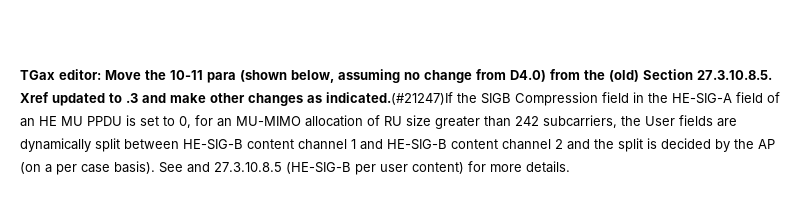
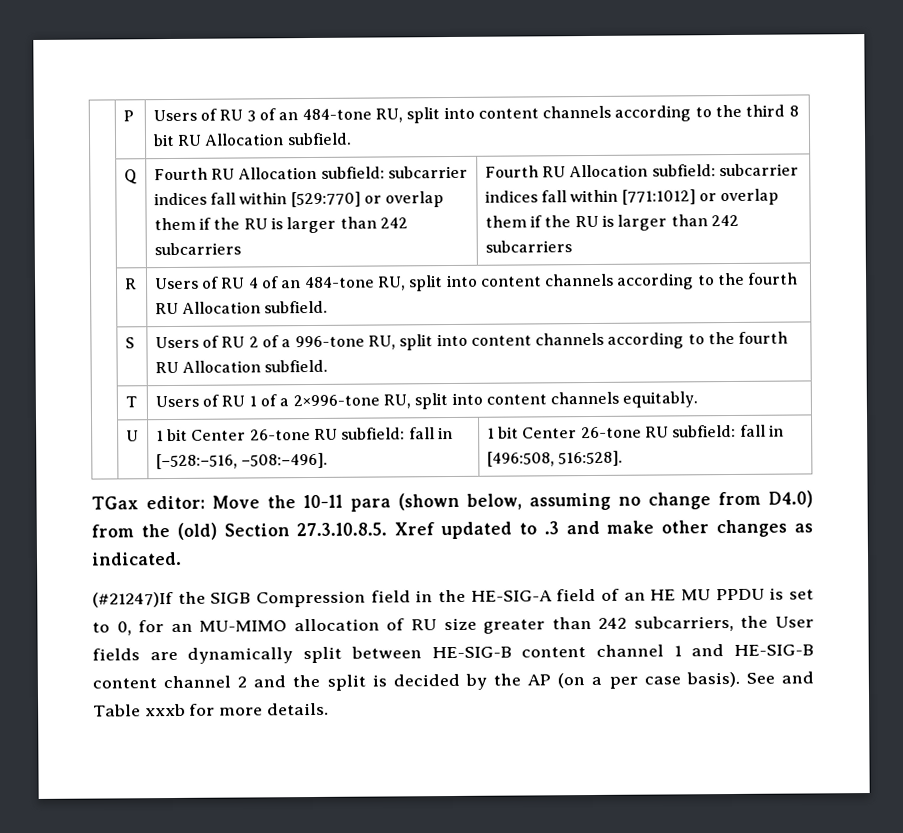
+ | P | Users of RU 3 of an 484-tone RU, split into content channels according to the third 8 bit RU Allocation subfield.
+ | Q | Fourth RU Allocation subfield: subcarrier indices fall within [529:770] or overlap them if the RU is larger than 242 subcarriers | Fourth RU Allocation subfield: subcarrier indices fall within [771:1012] or overlap them if the RU is larger than 242 subcarriers
+ | R | Users of RU 4 of an 484-tone RU, split into content channels according to the fourth RU Allocation subfield.
+ | S | Users of RU 2 of a 996-tone RU, split into content channels according to the fourth RU Allocation subfield.
+ | T | Users of RU 1 of a 2×996-tone RU, split into content channels equitably.
+ | U | 1 bit Center 26-tone RU subfield: fall in [−528:−516, −508:−496]. | 1 bit Center 26-tone RU subfield: fall in [496:508, 516:528].
- Move the 10-11 para (shown below, assuming no change from D4.0) from the (old) Section 27.3.10.8.5. Xref updated to .3 and make other changes as indicated.(#21247)If the SIGB Compression field in the HE-SIG-A field of an HE MU PPDU is set to 0, for an MU-MIMO allocation of RU size greater than 242 subcarriers, the User fields are dynamically split between HE-SIG-B content channel 1 and HE-SIG-B content channel 2 and the split is decided by the AP (on a per case basis).
+ Move the 10-11 para (shown below, assuming no change from D4.0) from the (old) Section 27.3.10.8.5. Xref updated to .3 and make other changes as indicated.
+ (#21247)If the SIGB Compression field in the HE-SIG-A field of an HE MU PPDU is set to 0, for an MU-MIMO allocation of RU size greater than 242 subcarriers, the User fields are dynamically split between HE-SIG-B content channel 1 and HE-SIG-B content channel 2 and the split is decided by the AP (on a per case basis).
- See and 27.3.10.8.5 (HE-SIG-B per user content) for more details.
+ See and Table xxxb for more details.

